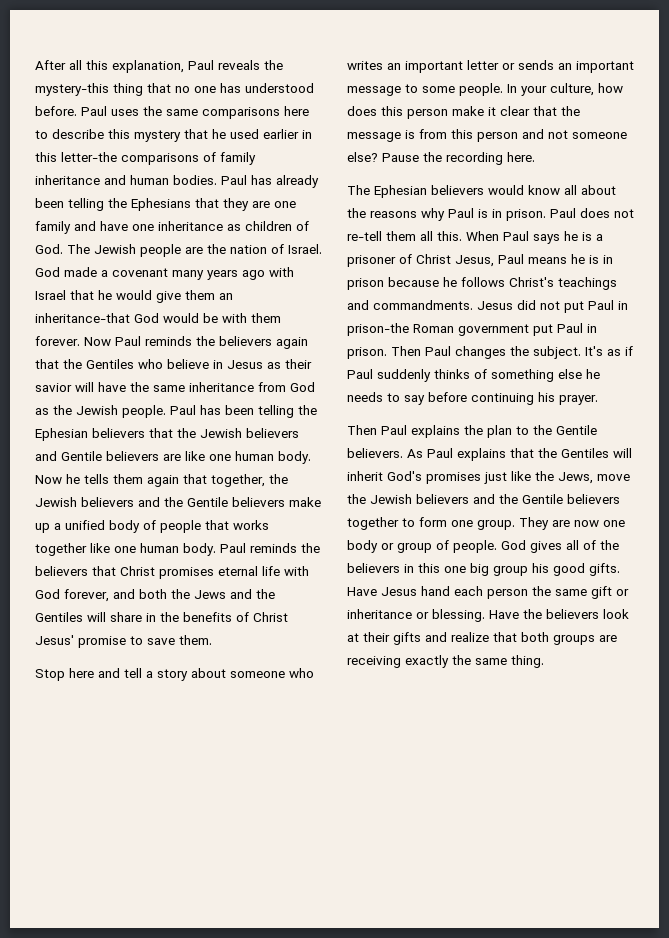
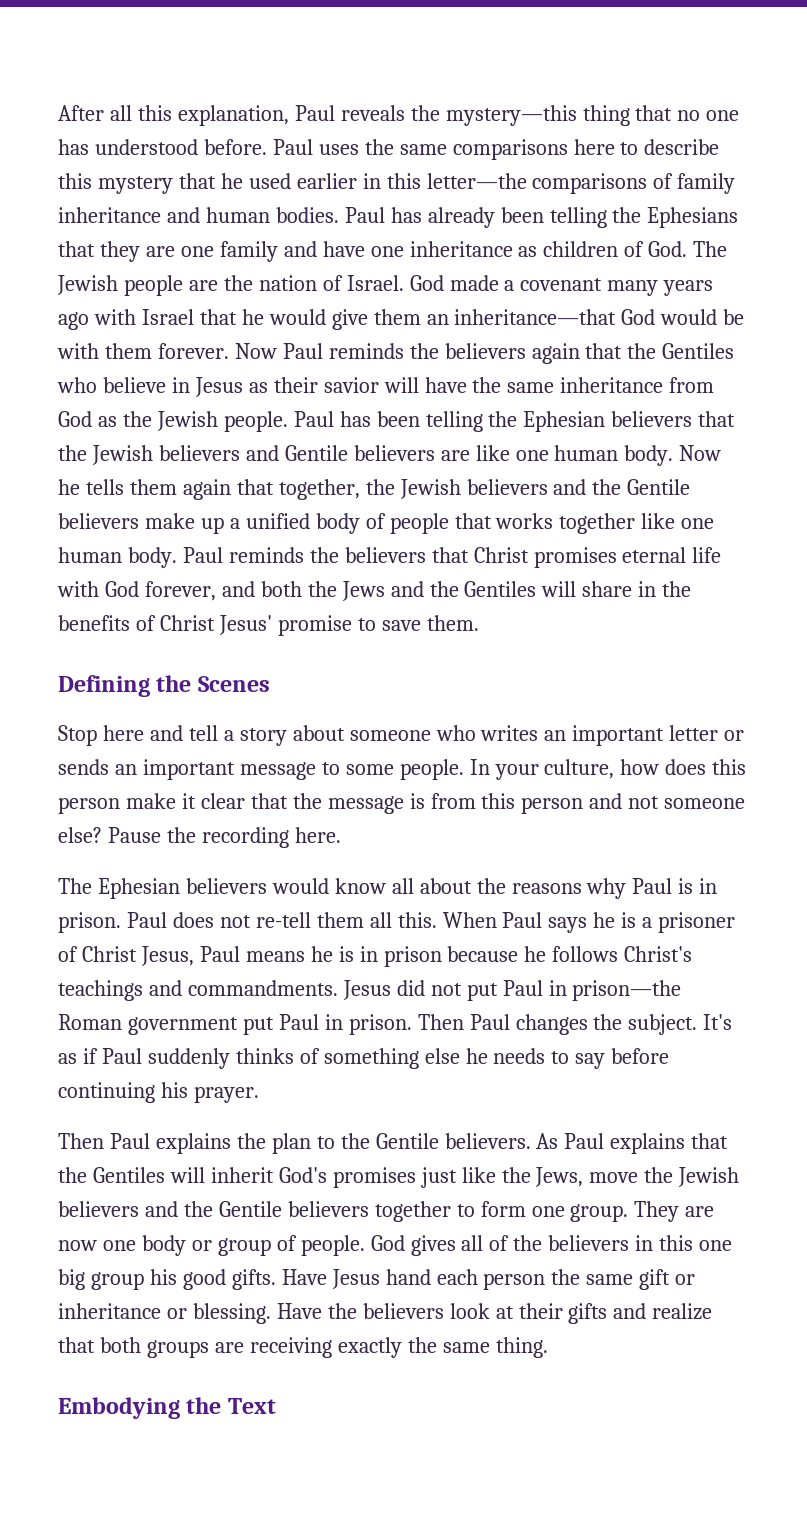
- After all this explanation, Paul reveals the mystery-this thing that no one has understood before.
+ After all this explanation, Paul reveals the mystery—this thing that no one has understood before.
- Paul uses the same comparisons here to describe this mystery that he used earlier in this letter-the comparisons of family inheritance and human bodies.
+ Paul uses the same comparisons here to describe this mystery that he used earlier in this letter—the comparisons of family inheritance and human bodies.
- God made a covenant many years ago with Israel that he would give them an inheritance-that God would be with them forever.
+ God made a covenant many years ago with Israel that he would give them an inheritance—that God would be with them forever.
+ Defining the Scenes
- Jesus did not put Paul in prison-the Roman government put Paul in prison.
+ Jesus did not put Paul in prison—the Roman government put Paul in prison.
+ Embodying the Text

